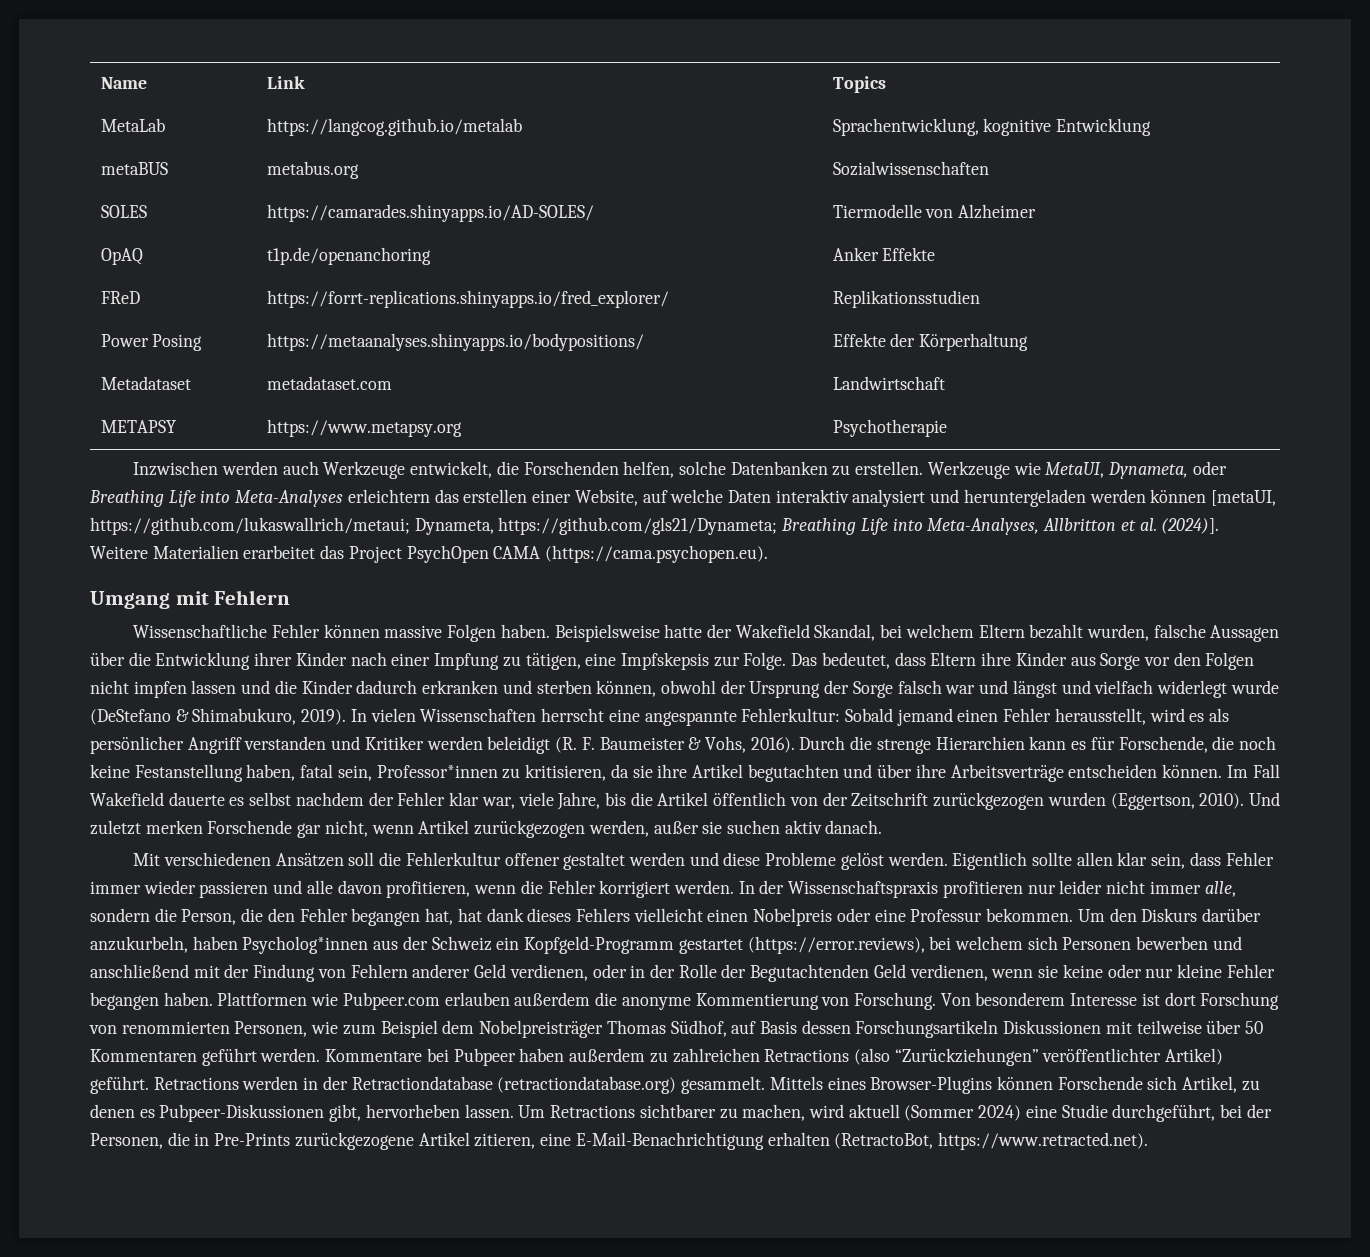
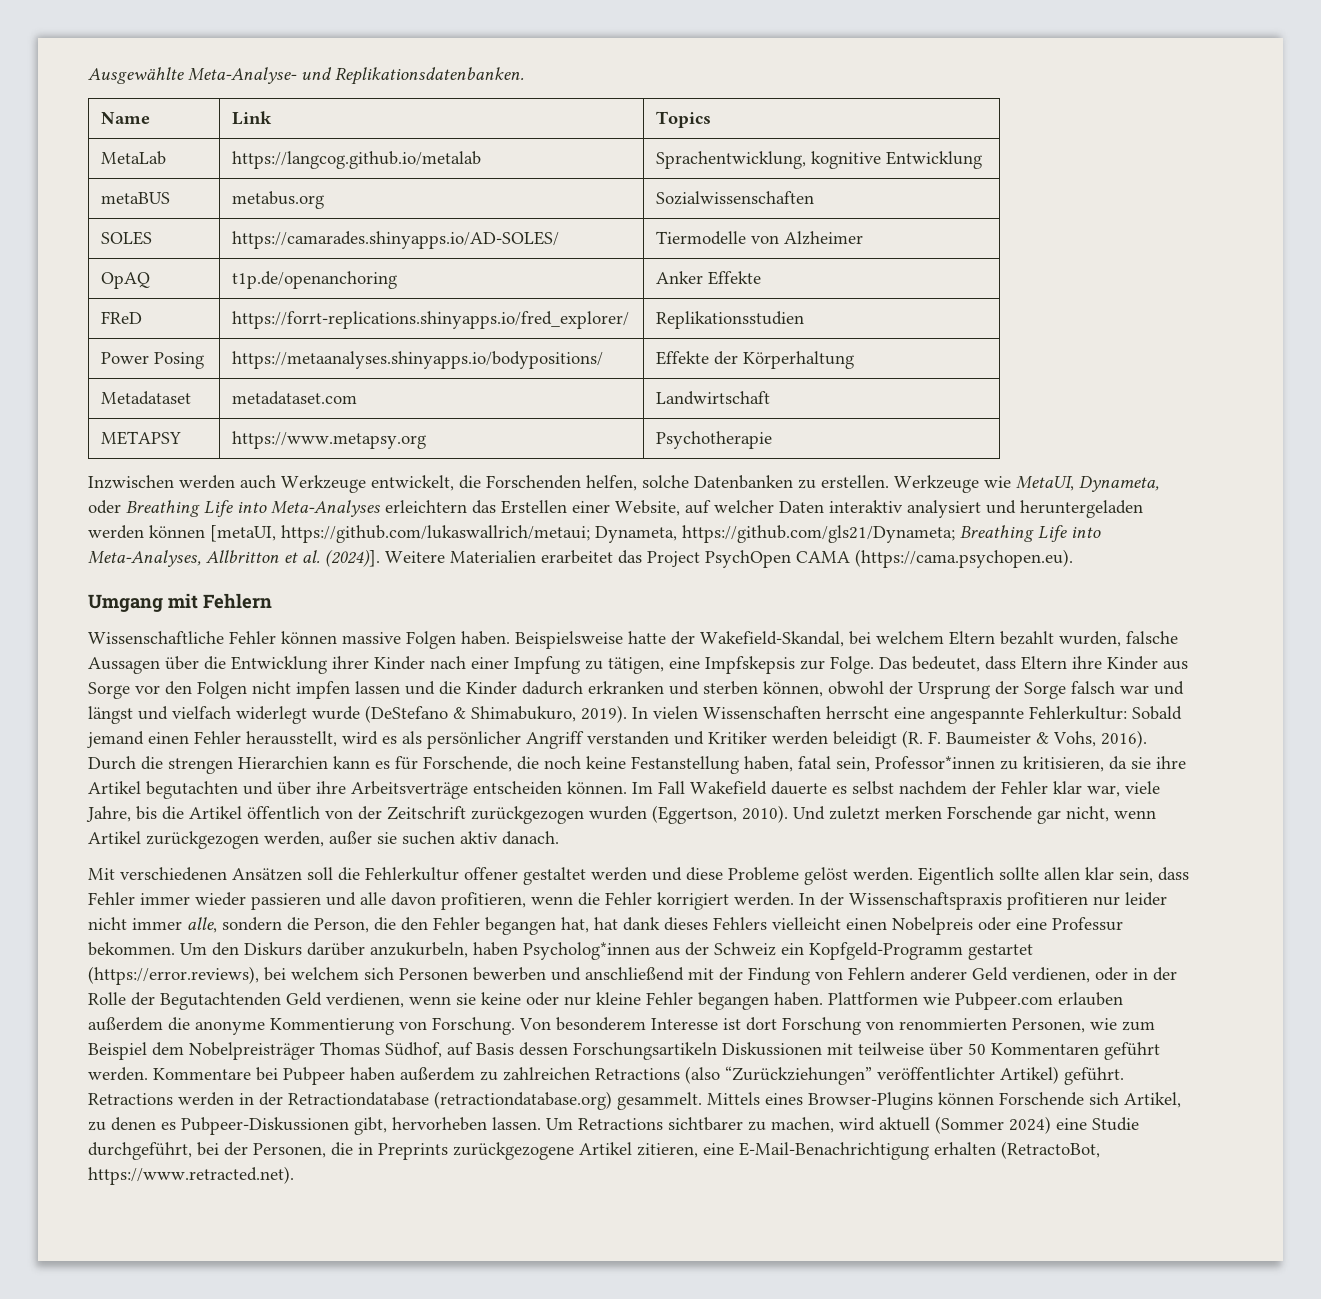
+ Ausgewählte Meta-Analyse- und Replikationsdatenbanken.
- Werkzeuge wie MetaUI, Dynameta, oder Breathing Life into Meta-Analyses erleichtern das erstellen einer Website, auf welche Daten interaktiv analysiert und heruntergeladen werden können [metaUI, https://github.com/lukaswallrich/metaui; Dynameta, https://github.com/gls21/Dynameta; Breathing Life into Meta-Analyses, Allbritton et al. (2024)].
+ Werkzeuge wie MetaUI, Dynameta, oder Breathing Life into Meta-Analyses erleichtern das Erstellen einer Website, auf welcher Daten interaktiv analysiert und heruntergeladen werden können [metaUI, https://github.com/lukaswallrich/metaui; Dynameta, https://github.com/gls21/Dynameta; Breathing Life into Meta-Analyses, Allbritton et al. (2024)].
- Beispielsweise hatte der Wakefield Skandal, bei welchem Eltern bezahlt wurden, falsche Aussagen über die Entwicklung ihrer Kinder nach einer Impfung zu tätigen, eine Impfskepsis zur Folge.
+ Beispielsweise hatte der Wakefield-Skandal, bei welchem Eltern bezahlt wurden, falsche Aussagen über die Entwicklung ihrer Kinder nach einer Impfung zu tätigen, eine Impfskepsis zur Folge.
- Durch die strenge Hierarchien kann es für Forschende, die noch keine Festanstellung haben, fatal sein, Professor*innen zu kritisieren, da sie ihre Artikel begutachten und über ihre Arbeitsverträge entscheiden können.
+ Durch die strengen Hierarchien kann es für Forschende, die noch keine Festanstellung haben, fatal sein, Professor*innen zu kritisieren, da sie ihre Artikel begutachten und über ihre Arbeitsverträge entscheiden können.
- Um Retractions sichtbarer zu machen, wird aktuell (Sommer 2024) eine Studie durchgeführt, bei der Personen, die in Pre-Prints zurückgezogene Artikel zitieren, eine E-Mail-Benachrichtigung erhalten (RetractoBot, https://www.retracted.net).
+ Um Retractions sichtbarer zu machen, wird aktuell (Sommer 2024) eine Studie durchgeführt, bei der Personen, die in Preprints zurückgezogene Artikel zitieren, eine E-Mail-Benachrichtigung erhalten (RetractoBot, https://www.retracted.net).

